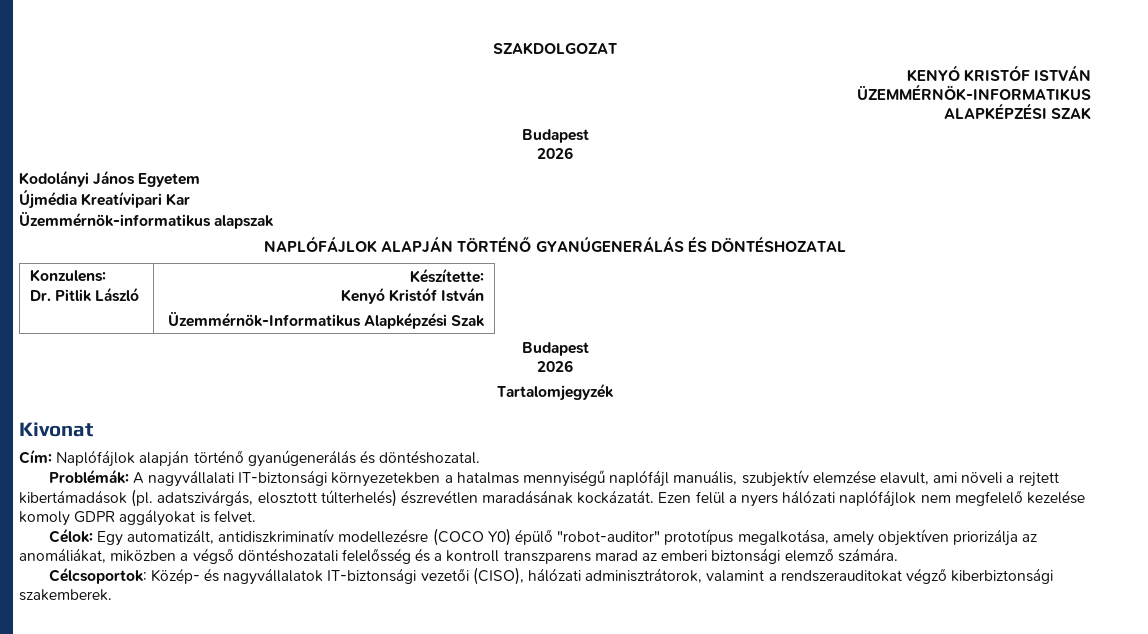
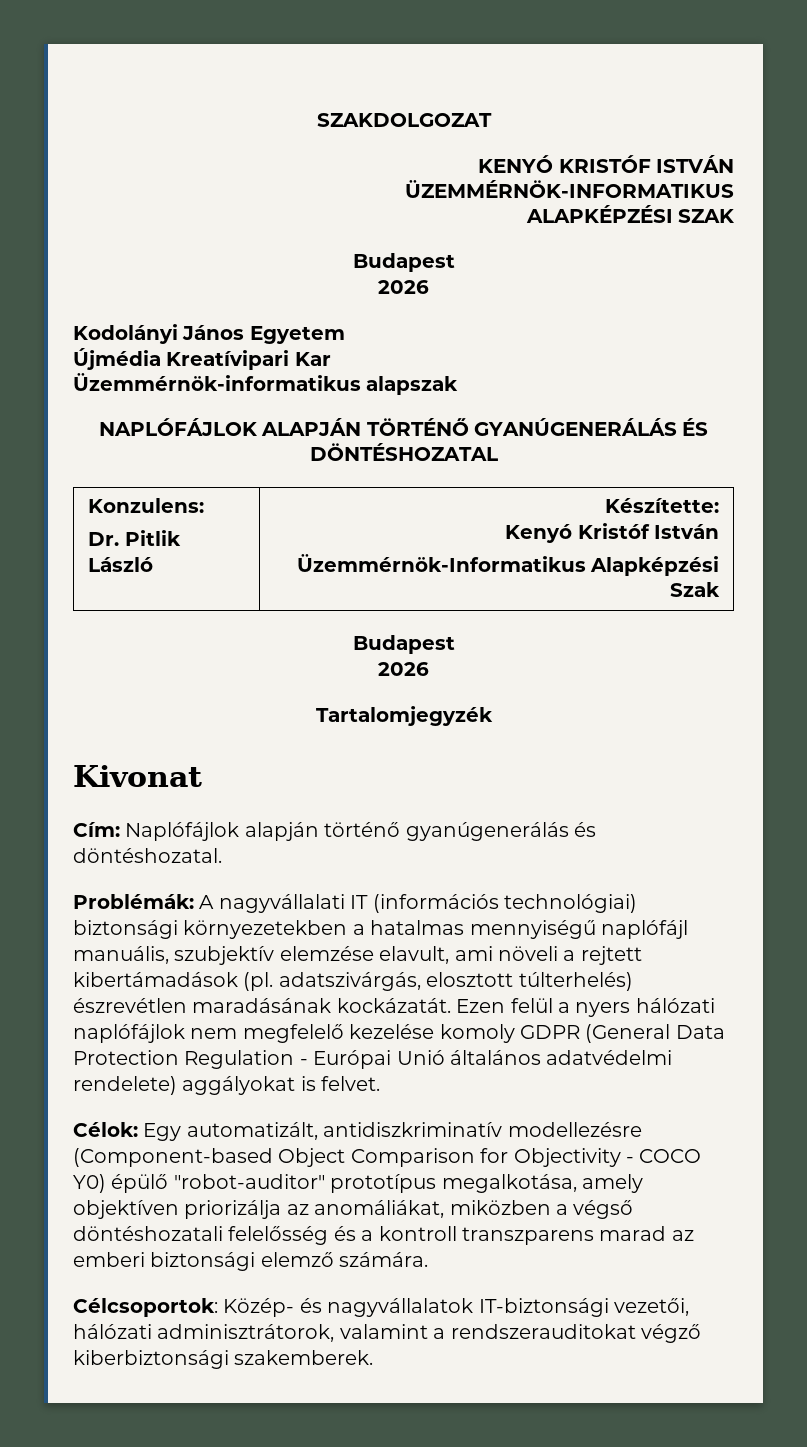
- Problémák: A nagyvállalati IT-biztonsági környezetekben a hatalmas mennyiségű naplófájl manuális, szubjektív elemzése elavult, ami növeli a rejtett kibertámadások (pl. adatszivárgás, elosztott túlterhelés) észrevétlen maradásának kockázatát.
+ Problémák: A nagyvállalati IT (információs technológiai) biztonsági környezetekben a hatalmas mennyiségű naplófájl manuális, szubjektív elemzése elavult, ami növeli a rejtett kibertámadások (pl. adatszivárgás, elosztott túlterhelés) észrevétlen maradásának kockázatát.
- Ezen felül a nyers hálózati naplófájlok nem megfelelő kezelése komoly GDPR aggályokat is felvet.
+ Ezen felül a nyers hálózati naplófájlok nem megfelelő kezelése komoly GDPR (General Data Protection Regulation - Európai Unió általános adatvédelmi rendelete) aggályokat is felvet.
- Célok: Egy automatizált, antidiszkriminatív modellezésre (COCO Y0) épülő "robot-auditor" prototípus megalkotása, amely objektíven priorizálja az anomáliákat, miközben a végső döntéshozatali felelősség és a kontroll transzparens marad az emberi biztonsági elemző számára.
+ Célok: Egy automatizált, antidiszkriminatív modellezésre (Component-based Object Comparison for Objectivity - COCO Y0) épülő "robot-auditor" prototípus megalkotása, amely objektíven priorizálja az anomáliákat, miközben a végső döntéshozatali felelősség és a kontroll transzparens marad az emberi biztonsági elemző számára.
- Célcsoportok: Közép- és nagyvállalatok IT-biztonsági vezetői (CISO), hálózati adminisztrátorok, valamint a rendszerauditokat végző kiberbiztonsági szakemberek.
+ Célcsoportok: Közép- és nagyvállalatok IT-biztonsági vezetői, hálózati adminisztrátorok, valamint a rendszerauditokat végző kiberbiztonsági szakemberek.

